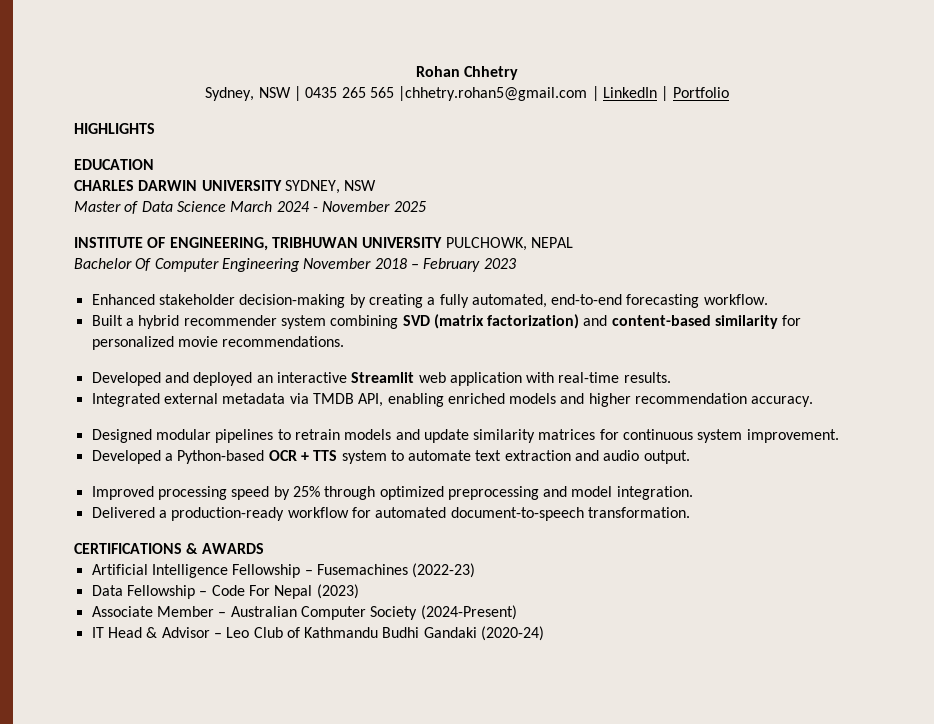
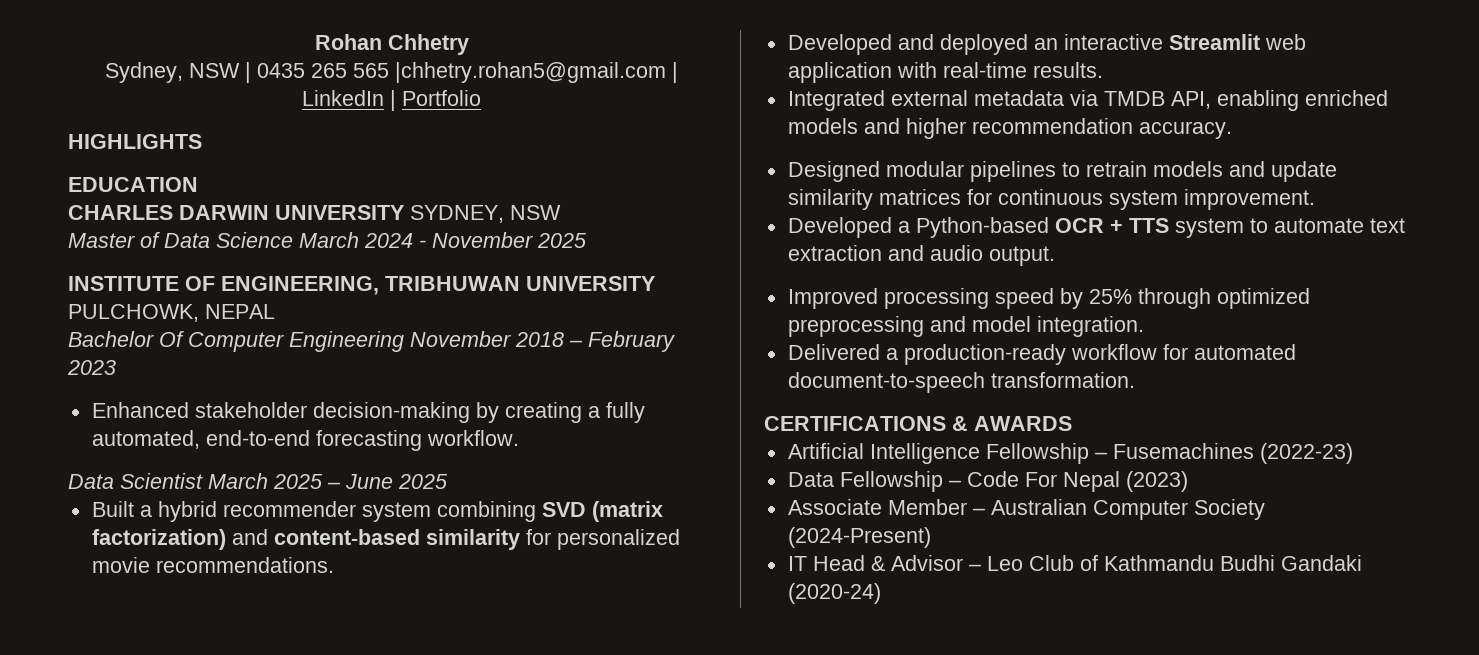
+ Data Scientist March 2025 – June 2025

